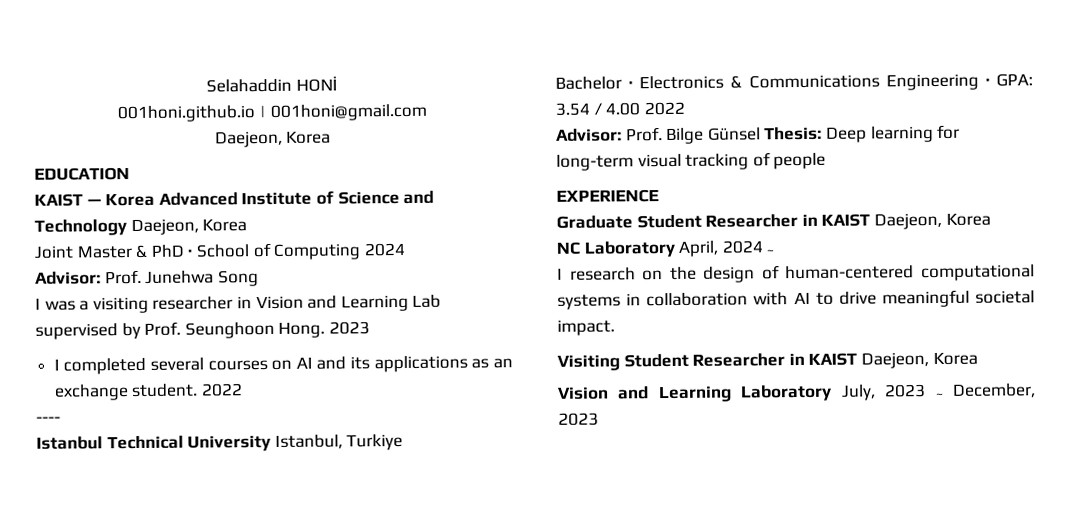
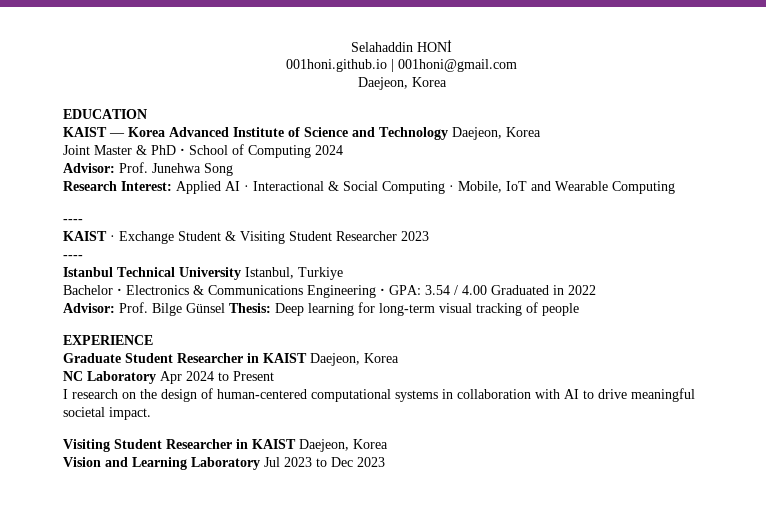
- I was a visiting researcher in Vision and Learning Lab supervised by Prof. Seunghoon Hong. 2023
- I completed several courses on AI and its applications as an exchange student. 2022
+ Research Interest: Applied AI · Interactional & Social Computing · Mobile, IoT and Wearable Computing
+ ----
+ KAIST · Exchange Student & Visiting Student Researcher 2023
- Bachelor · Electronics & Communications Engineering · GPA: 3.54 / 4.00 2022
+ Bachelor · Electronics & Communications Engineering · GPA: 3.54 / 4.00 Graduated in 2022
- NC Laboratory April, 2024 ~
+ NC Laboratory Apr 2024 to Present
- Vision and Learning Laboratory July, 2023 ~ December, 2023
+ Vision and Learning Laboratory Jul 2023 to Dec 2023

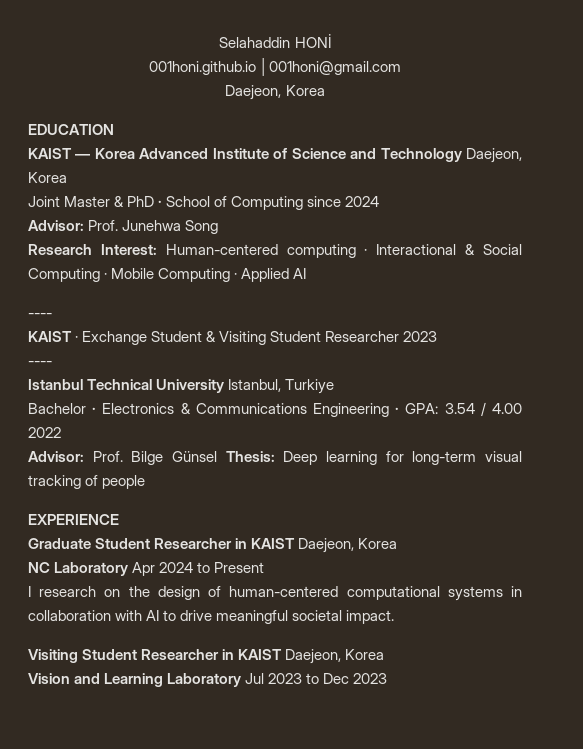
- Joint Master & PhD · School of Computing 2024
+ Joint Master & PhD · School of Computing since 2024
- Research Interest: Applied AI · Interactional & Social Computing · Mobile, IoT and Wearable Computing
+ Research Interest: Human-centered computing · Interactional & Social Computing · Mobile Computing · Applied AI
- Bachelor · Electronics & Communications Engineering · GPA: 3.54 / 4.00 Graduated in 2022
+ Bachelor · Electronics & Communications Engineering · GPA: 3.54 / 4.00 2022

